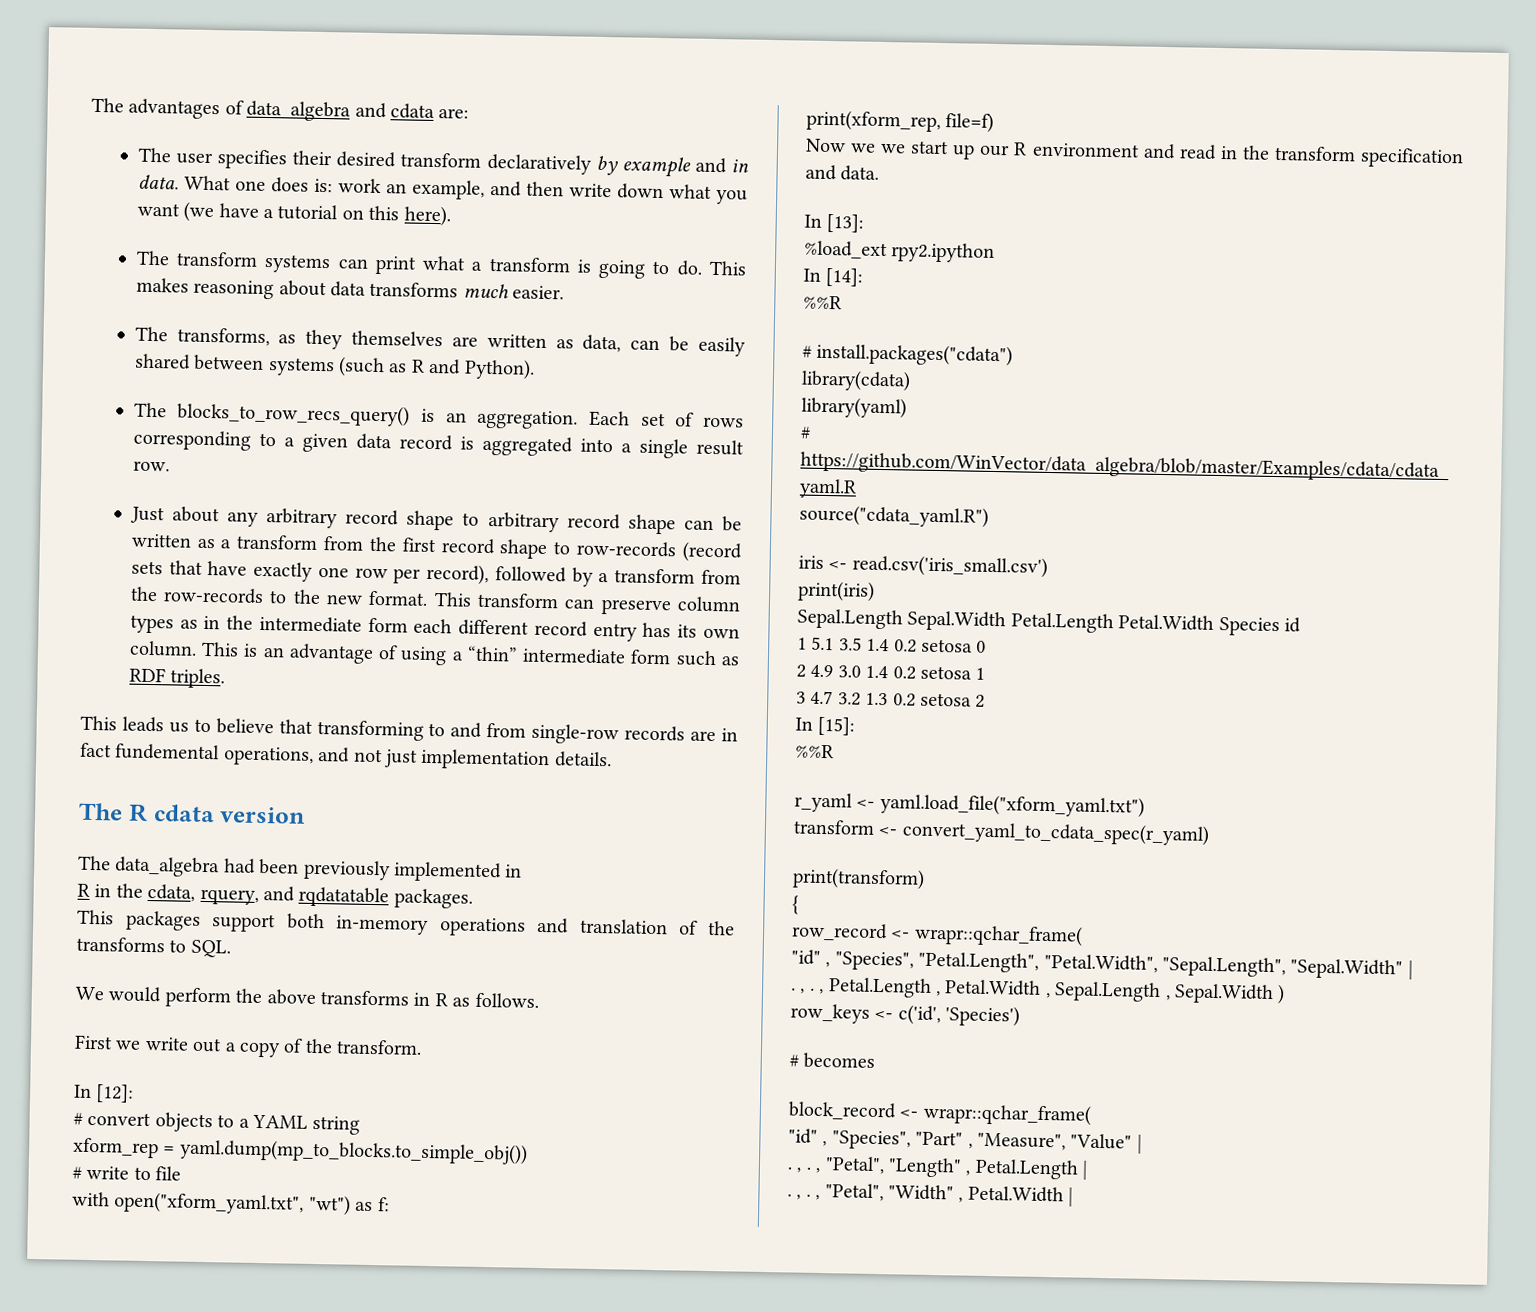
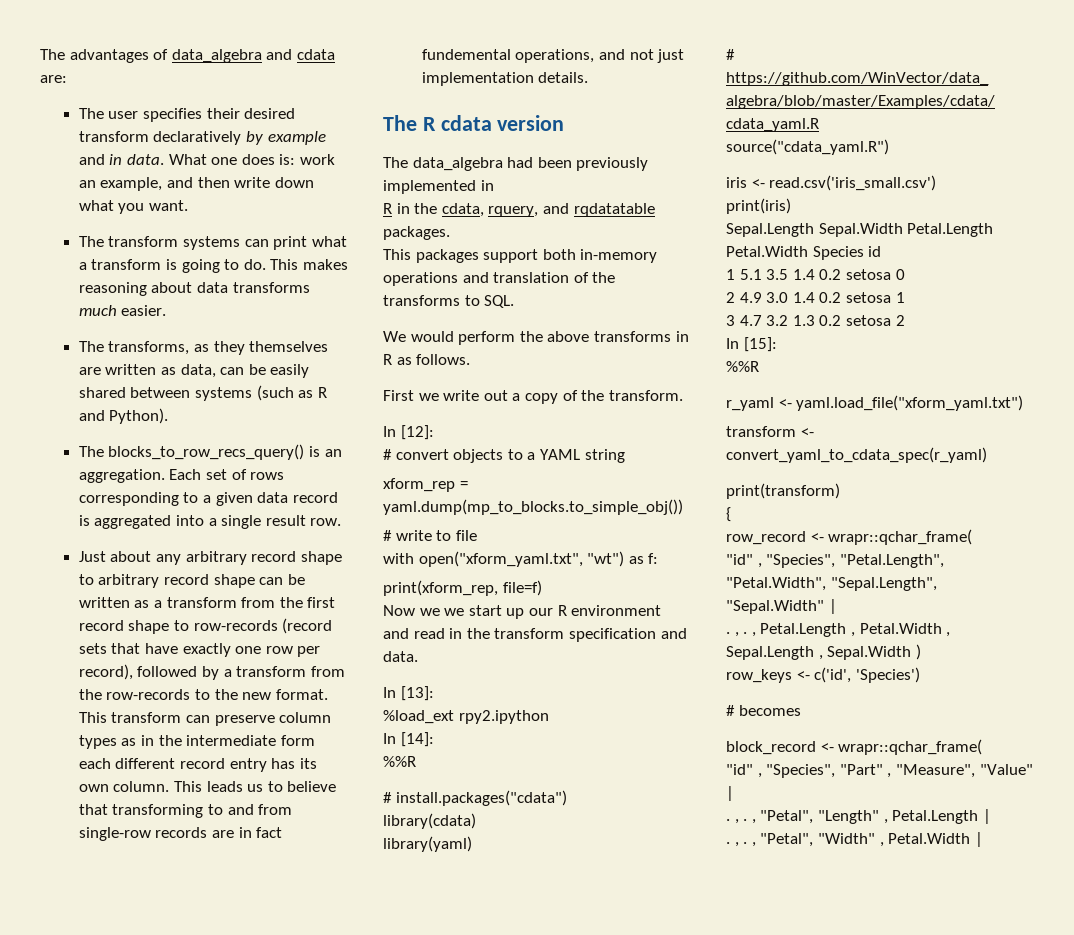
- What one does is: work an example, and then write down what you want (we have a tutorial on this here).
+ What one does is: work an example, and then write down what you want.
- This is an advantage of using a “thin” intermediate form such as RDF triples.

